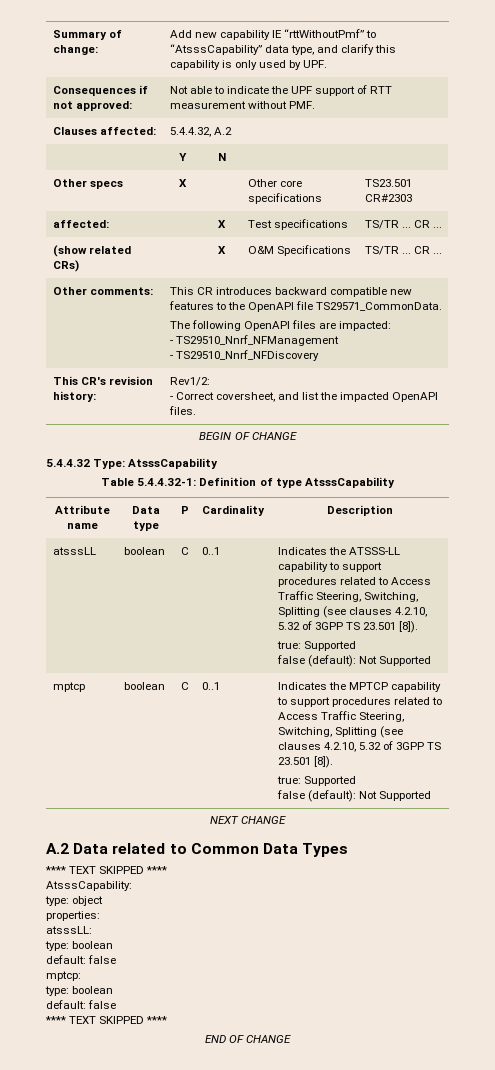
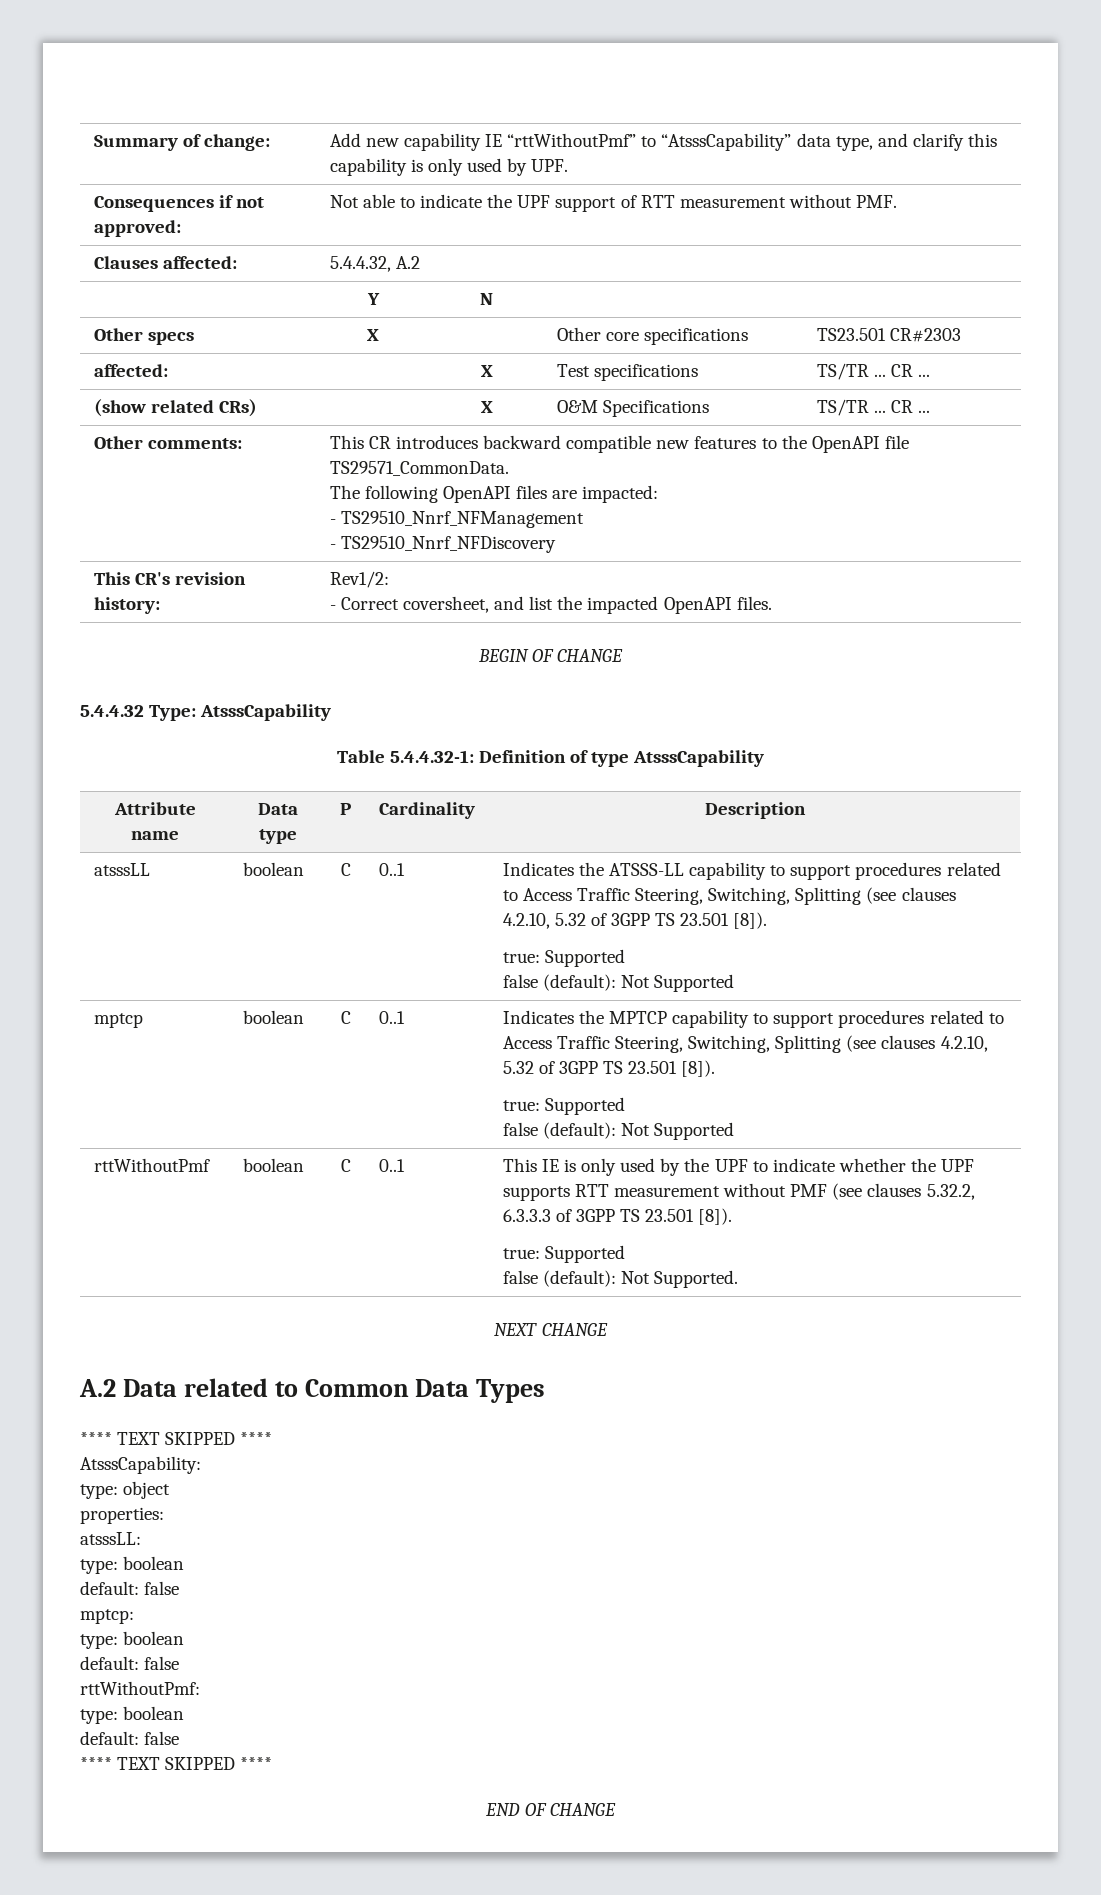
+ rttWithoutPmf | boolean | C | 0..1 | This IE is only used by the UPF to indicate whether the UPF supports RTT measurement without PMF (see clauses 5.32.2, 6.3.3.3 of 3GPP TS 23.501 [8]).
+ true: Supported
+ false (default): Not Supported.
+ rttWithoutPmf:
+ type: boolean
+ default: false

